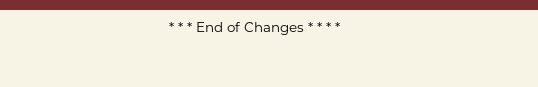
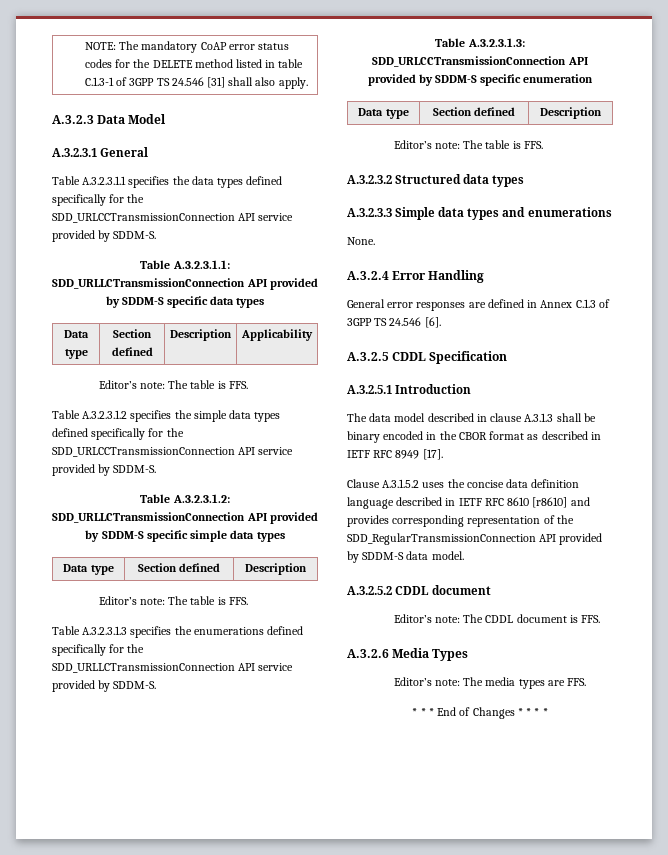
+ NOTE: The mandatory CoAP error status codes for the DELETE method listed in table C.1.3-1 of 3GPP TS 24.546 [31] shall also apply.
+ A.3.2.3 Data Model
+ A.3.2.3.1 General
+ Table A.3.2.3.1.1 specifies the data types defined specifically for the SDD_URLCCTransmissionConnection API service provided by SDDM-S.
+ Table A.3.2.3.1.1: SDD_URLLCTransmissionConnection API provided by SDDM-S specific data types
+ Data type | Section defined | Description | Applicability
+ Editor’s note: The table is FFS.
+ Table A.3.2.3.1.2 specifies the simple data types defined specifically for the SDD_URLCCTransmissionConnection API service provided by SDDM-S.
+ Table A.3.2.3.1.2: SDD_URLLCTransmissionConnection API provided by SDDM-S specific simple data types
+ Data type | Section defined | Description
+ Editor’s note: The table is FFS.
+ Table A.3.2.3.1.3 specifies the enumerations defined specifically for the SDD_URLLCTransmissionConnection API service provided by SDDM-S.
+ Table A.3.2.3.1.3: SDD_URLCCTransmissionConnection API provided by SDDM-S specific enumeration
+ Data type | Section defined | Description
+ Editor’s note: The table is FFS.
+ A.3.2.3.2 Structured data types
+ A.3.2.3.3 Simple data types and enumerations
+ None.
+ A.3.2.4 Error Handling
+ General error responses are defined in Annex C.1.3 of 3GPP TS 24.546 [6].
+ A.3.2.5 CDDL Specification
+ A.3.2.5.1 Introduction
+ The data model described in clause A.3.1.3 shall be binary encoded in the CBOR format as described in IETF RFC 8949 [17].
+ Clause A.3.1.5.2 uses the concise data definition language described in IETF RFC 8610 [r8610] and provides corresponding representation of the SDD_RegularTransmissionConnection API provided by SDDM-S data model.
+ A.3.2.5.2 CDDL document
+ Editor’s note: The CDDL document is FFS.
+ A.3.2.6 Media Types
+ Editor’s note: The media types are FFS.

